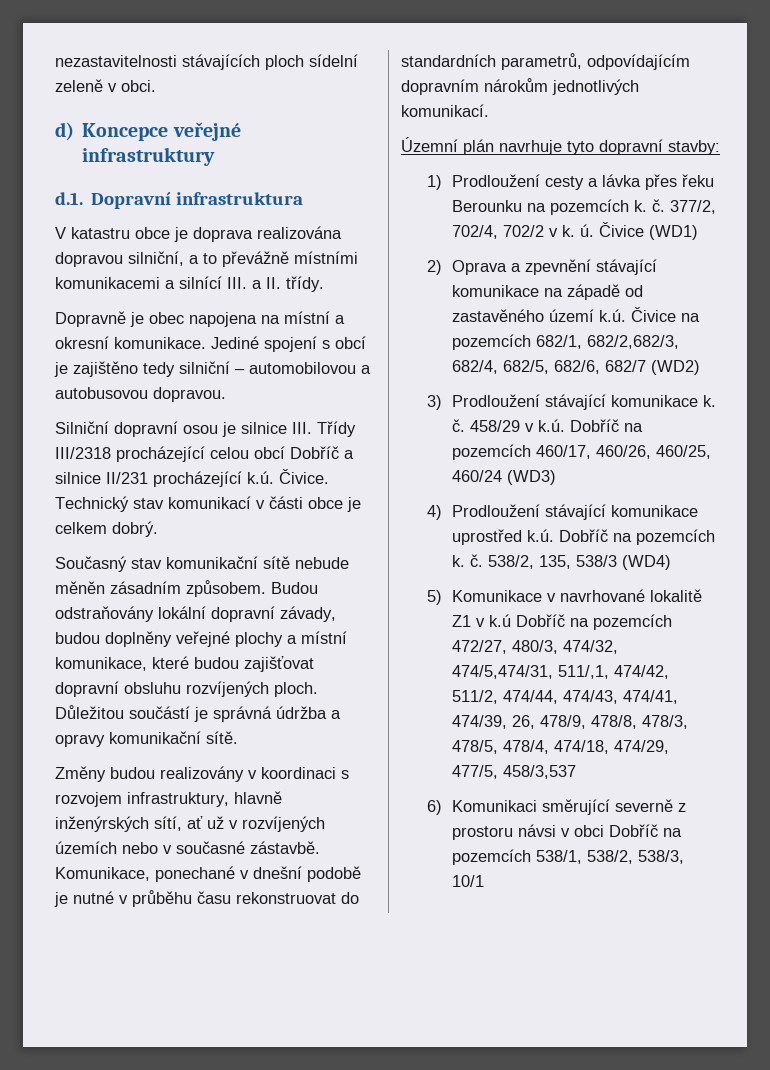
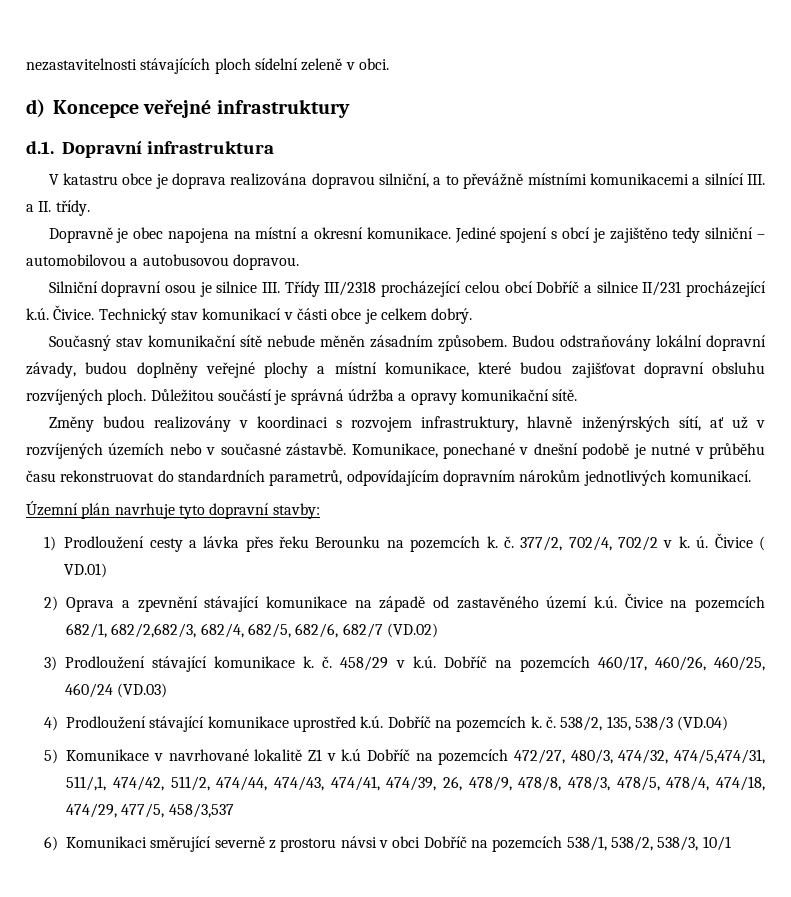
- Čivice (WD1)
+ Čivice ( VD.01)
- 2) Oprava a zpevnění stávající komunikace na západě od zastavěného území k.ú. Čivice na pozemcích 682/1, 682/2,682/3, 682/4, 682/5, 682/6, 682/7 (WD2)
+ 2) Oprava a zpevnění stávající komunikace na západě od zastavěného území k.ú. Čivice na pozemcích 682/1, 682/2,682/3, 682/4, 682/5, 682/6, 682/7 (VD.02)
- 458/29 v k.ú. Dobříč na pozemcích 460/17, 460/26, 460/25, 460/24 (WD3)
+ 458/29 v k.ú. Dobříč na pozemcích 460/17, 460/26, 460/25, 460/24 (VD.03)
- 538/2, 135, 538/3 (WD4)
+ 538/2, 135, 538/3 (VD.04)

